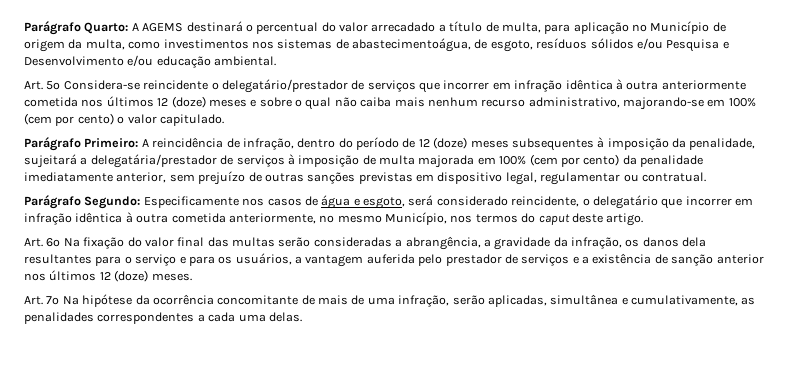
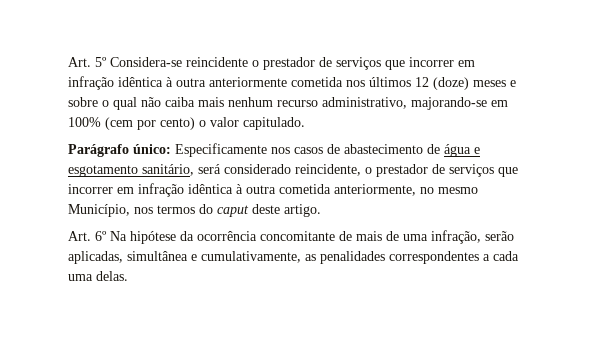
- Parágrafo Quarto: A AGEMS destinará o percentual do valor arrecadado a título de multa, para aplicação no Município de origem da multa, como investimentos nos sistemas de abastecimentoágua, de esgoto, resíduos sólidos e/ou Pesquisa e Desenvolvimento e/ou educação ambiental.
- Art. 5º Considera-se reincidente o delegatário/prestador de serviços que incorrer em infração idêntica à outra anteriormente cometida nos últimos 12 (doze) meses e sobre o qual não caiba mais nenhum recurso administrativo, majorando-se em 100% (cem por cento) o valor capitulado.
+ Art. 5º Considera-se reincidente o prestador de serviços que incorrer em infração idêntica à outra anteriormente cometida nos últimos 12 (doze) meses e sobre o qual não caiba mais nenhum recurso administrativo, majorando-se em 100% (cem por cento) o valor capitulado.
- Parágrafo Primeiro: A reincidência de infração, dentro do período de 12 (doze) meses subsequentes à imposição da penalidade, sujeitará a delegatária/prestador de serviços à imposição de multa majorada em 100% (cem por cento) da penalidade imediatamente anterior, sem prejuízo de outras sanções previstas em dispositivo legal, regulamentar ou contratual.
- Parágrafo Segundo: Especificamente nos casos de água e esgoto, será considerado reincidente, o delegatário que incorrer em infração idêntica à outra cometida anteriormente, no mesmo Município, nos termos do caput deste artigo.
+ Parágrafo único: Especificamente nos casos de abastecimento de água e esgotamento sanitário, será considerado reincidente, o prestador de serviços que incorrer em infração idêntica à outra cometida anteriormente, no mesmo Município, nos termos do caput deste artigo.
- Art. 6º Na fixação do valor final das multas serão consideradas a abrangência, a gravidade da infração, os danos dela resultantes para o serviço e para os usuários, a vantagem auferida pelo prestador de serviços e a existência de sanção anterior nos últimos 12 (doze) meses.
- Art. 7º Na hipótese da ocorrência concomitante de mais de uma infração, serão aplicadas, simultânea e cumulativamente, as penalidades correspondentes a cada uma delas.
+ Art. 6º Na hipótese da ocorrência concomitante de mais de uma infração, serão aplicadas, simultânea e cumulativamente, as penalidades correspondentes a cada uma delas.

